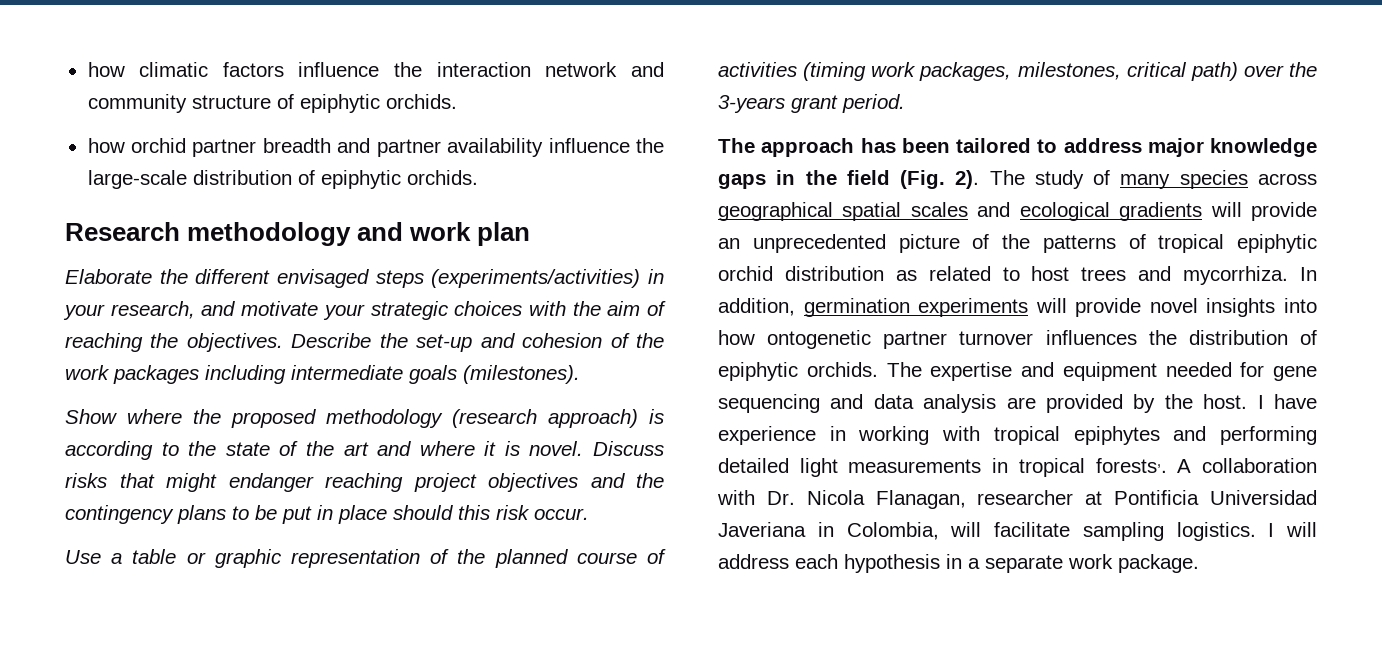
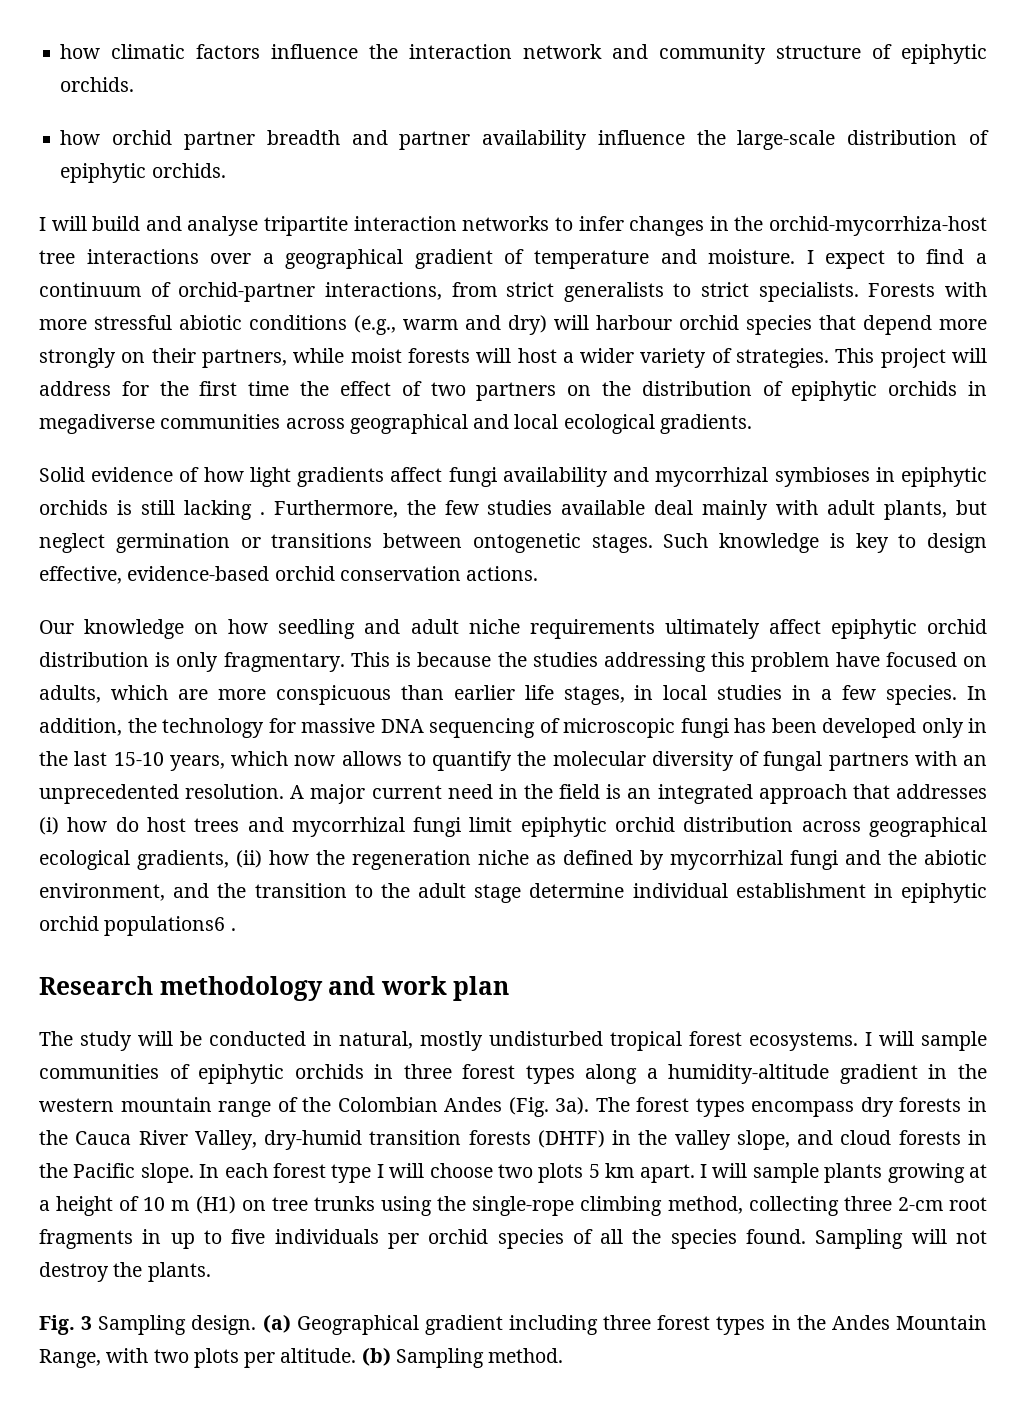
+ I will build and analyse tripartite interaction networks to infer changes in the orchid-mycorrhiza-host tree interactions over a geographical gradient of temperature and moisture. I expect to find a continuum of orchid-partner interactions, from strict generalists to strict specialists. Forests with more stressful abiotic conditions (e.g., warm and dry) will harbour orchid species that depend more strongly on their partners, while moist forests will host a wider variety of strategies. This project will address for the first time the effect of two partners on the distribution of epiphytic orchids in megadiverse communities across geographical and local ecological gradients.
+ Solid evidence of how light gradients affect fungi availability and mycorrhizal symbioses in epiphytic orchids is still lacking . Furthermore, the few studies available deal mainly with adult plants, but neglect germination or transitions between ontogenetic stages. Such knowledge is key to design effective, evidence-based orchid conservation actions.
+ Our knowledge on how seedling and adult niche requirements ultimately affect epiphytic orchid distribution is only fragmentary. This is because the studies addressing this problem have focused on adults, which are more conspicuous than earlier life stages, in local studies in a few species. In addition, the technology for massive DNA sequencing of microscopic fungi has been developed only in the last 15-10 years, which now allows to quantify the molecular diversity of fungal partners with an unprecedented resolution. A major current need in the field is an integrated approach that addresses (i) how do host trees and mycorrhizal fungi limit epiphytic orchid distribution across geographical ecological gradients, (ii) how the regeneration niche as defined by mycorrhizal fungi and the abiotic environment, and the transition to the adult stage determine individual establishment in epiphytic orchid populations6 .
- Elaborate the different envisaged steps (experiments/activities) in your research, and motivate your strategic choices with the aim of reaching the objectives. Describe the set-up and cohesion of the work packages including intermediate goals (milestones).
- Show where the proposed methodology (research approach) is according to the state of the art and where it is novel. Discuss risks that might endanger reaching project objectives and the contingency plans to be put in place should this risk occur.
- Use a table or graphic representation of the planned course of activities (timing work packages, milestones, critical path) over the 3-years grant period.
- The approach has been tailored to address major knowledge gaps in the field (Fig. 2). The study of many species across geographical spatial scales and ecological gradients will provide an unprecedented picture of the patterns of tropical epiphytic orchid distribution as related to host trees and mycorrhiza. In addition, germination experiments will provide novel insights into how ontogenetic partner turnover influences the distribution of epiphytic orchids. The expertise and equipment needed for gene sequencing and data analysis are provided by the host. I have experience in working with tropical epiphytes and performing detailed light measurements in tropical forests,. A collaboration with Dr. Nicola Flanagan, researcher at Pontificia Universidad Javeriana in Colombia, will facilitate sampling logistics. I will address each hypothesis in a separate work package.
+ The study will be conducted in natural, mostly undisturbed tropical forest ecosystems. I will sample communities of epiphytic orchids in three forest types along a humidity-altitude gradient in the western mountain range of the Colombian Andes (Fig. 3a). The forest types encompass dry forests in the Cauca River Valley, dry-humid transition forests (DHTF) in the valley slope, and cloud forests in the Pacific slope. In each forest type I will choose two plots 5 km apart. I will sample plants growing at a height of 10 m (H1) on tree trunks using the single-rope climbing method, collecting three 2-cm root fragments in up to five individuals per orchid species of all the species found. Sampling will not destroy the plants.
+ Fig. 3 Sampling design. (a) Geographical gradient including three forest types in the Andes Mountain Range, with two plots per altitude. (b) Sampling method.

